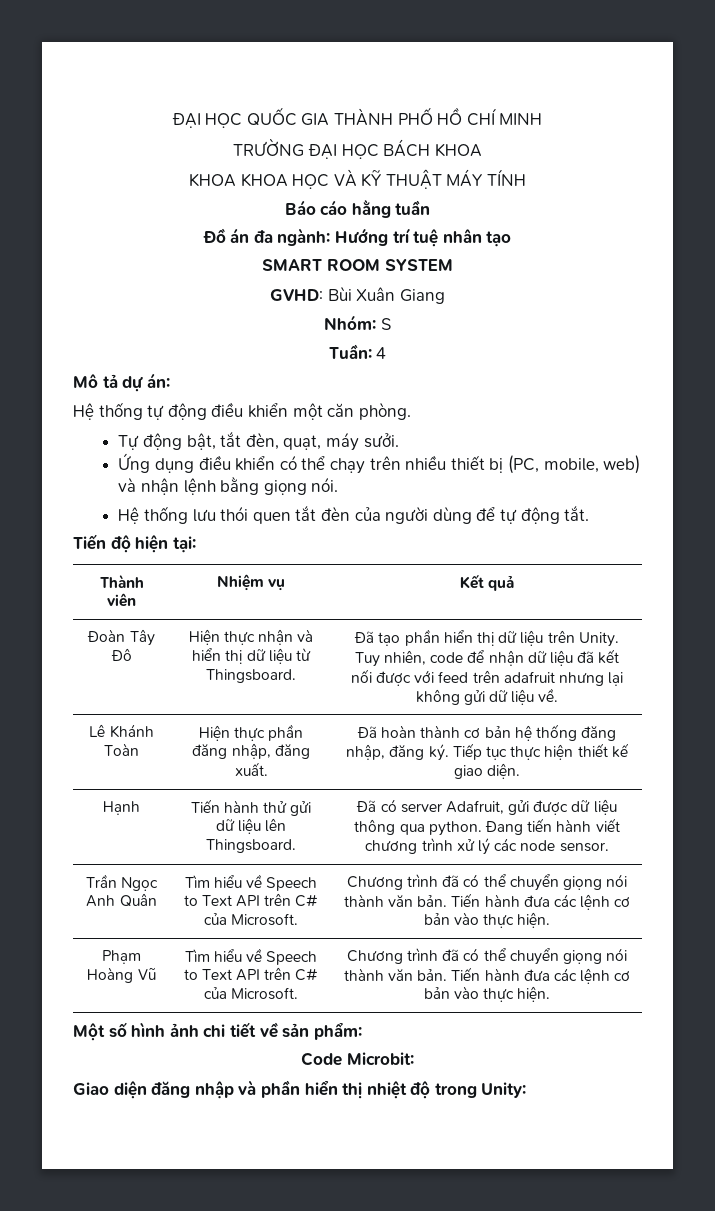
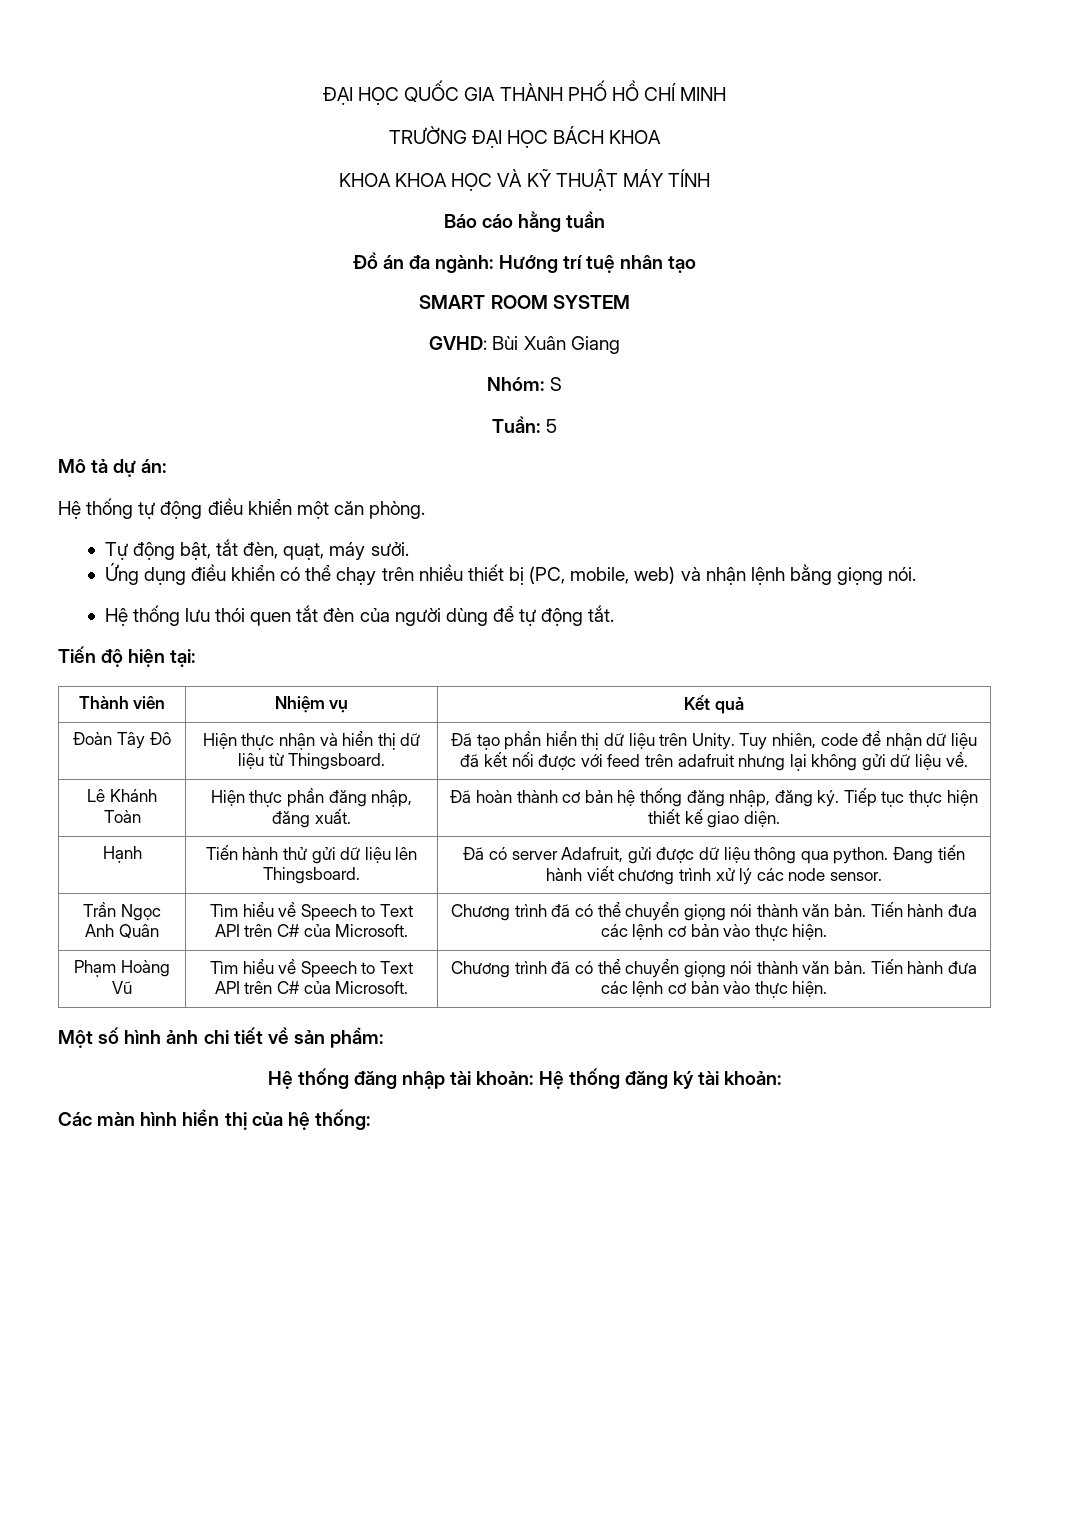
- Tuần: 4
+ Tuần: 5
- Code Microbit:
- Giao diện đăng nhập và phần hiển thị nhiệt độ trong Unity:
+ Hệ thống đăng nhập tài khoản: Hệ thống đăng ký tài khoản:
+ Các màn hình hiển thị của hệ thống:

